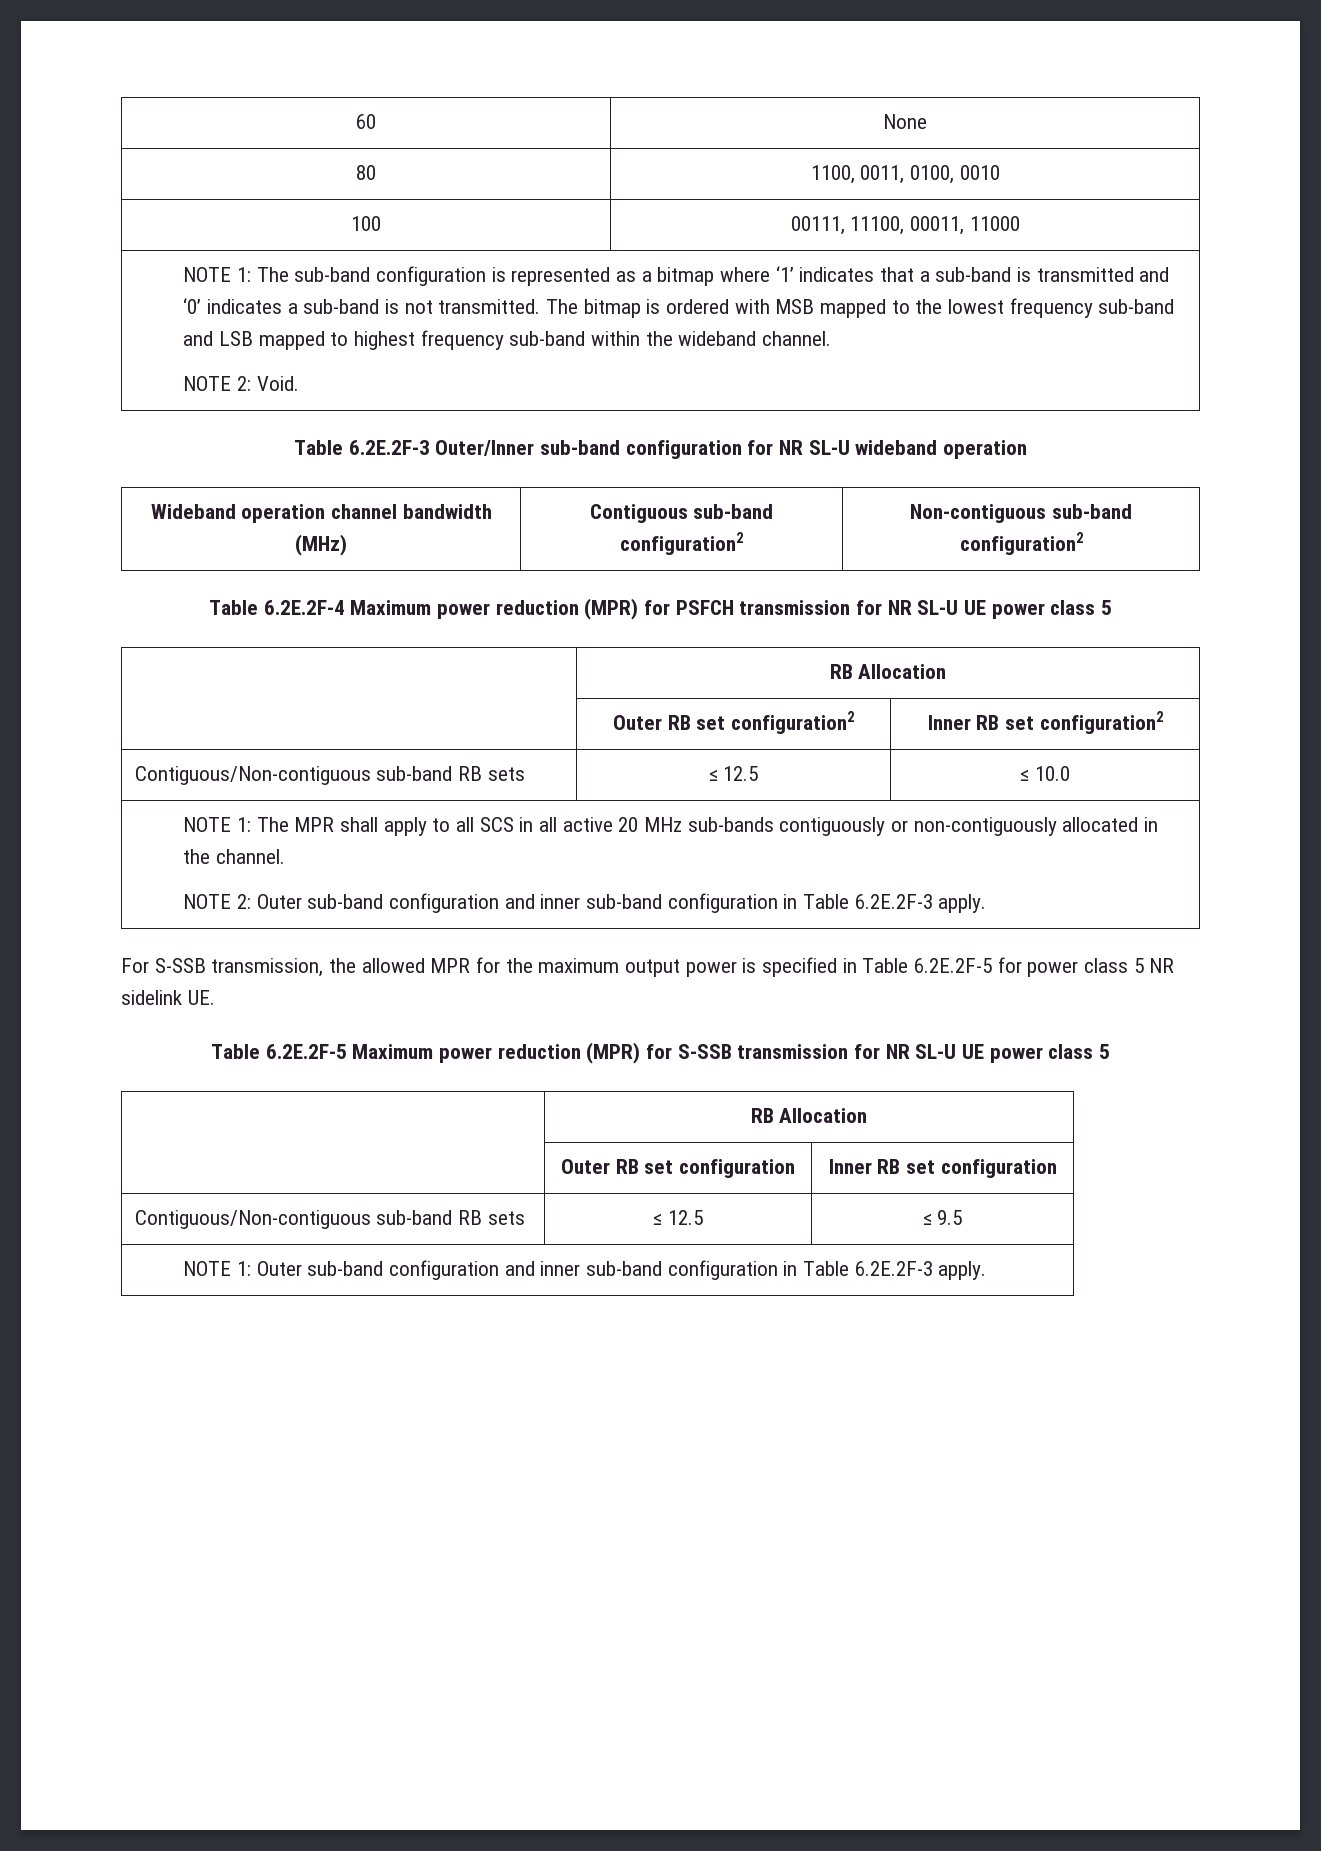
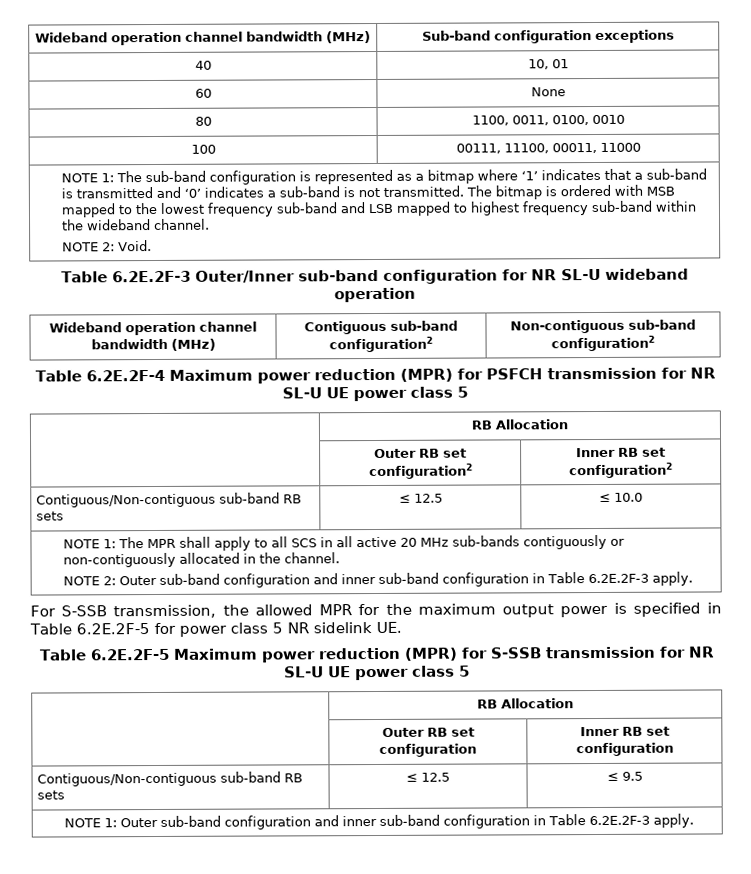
+ Wideband operation channel bandwidth (MHz) | Sub-band configuration exceptions
+ 40 | 10, 01

